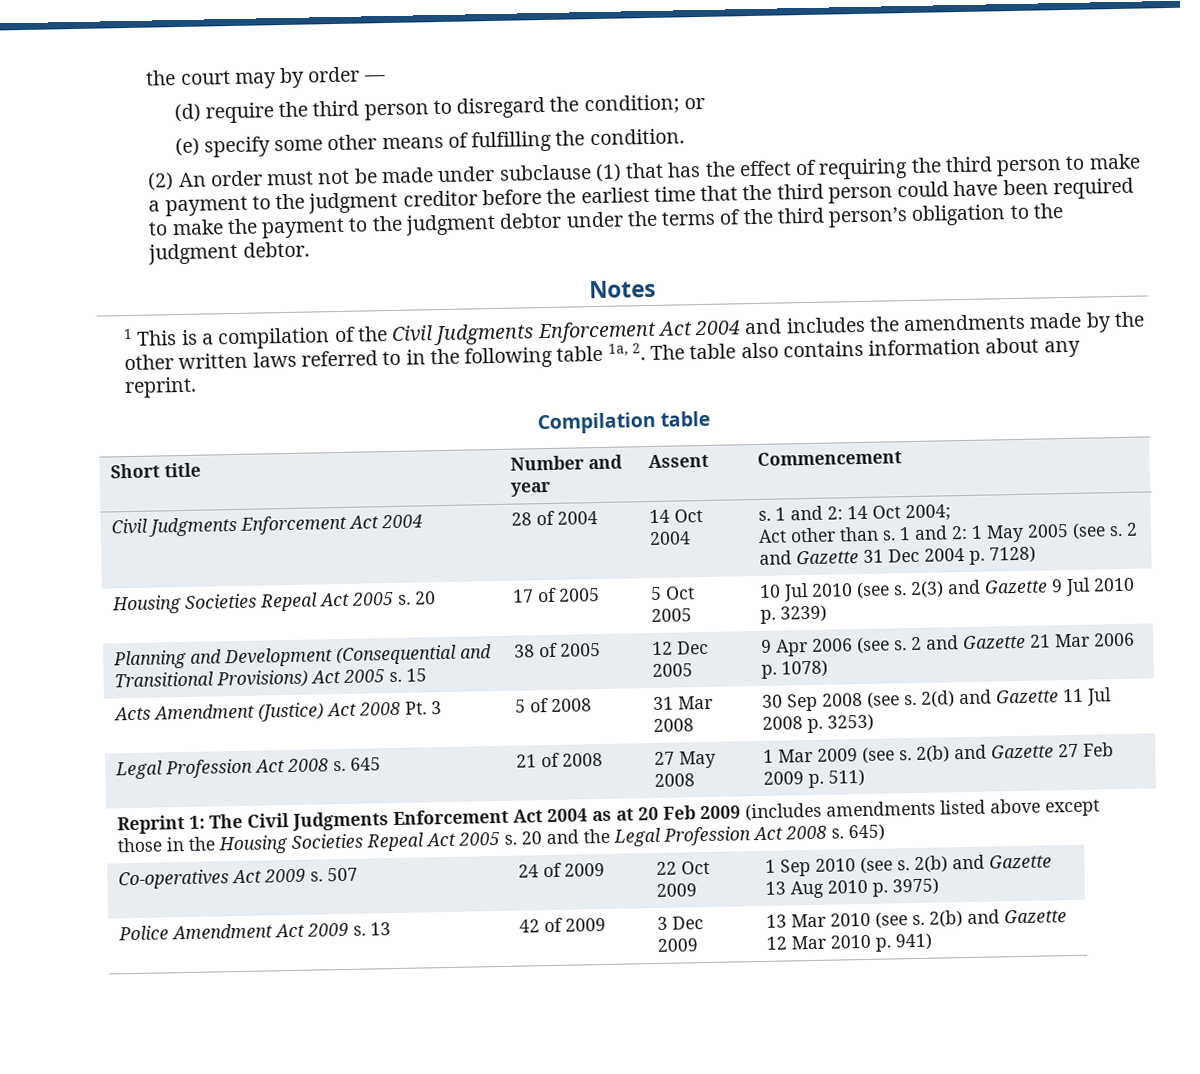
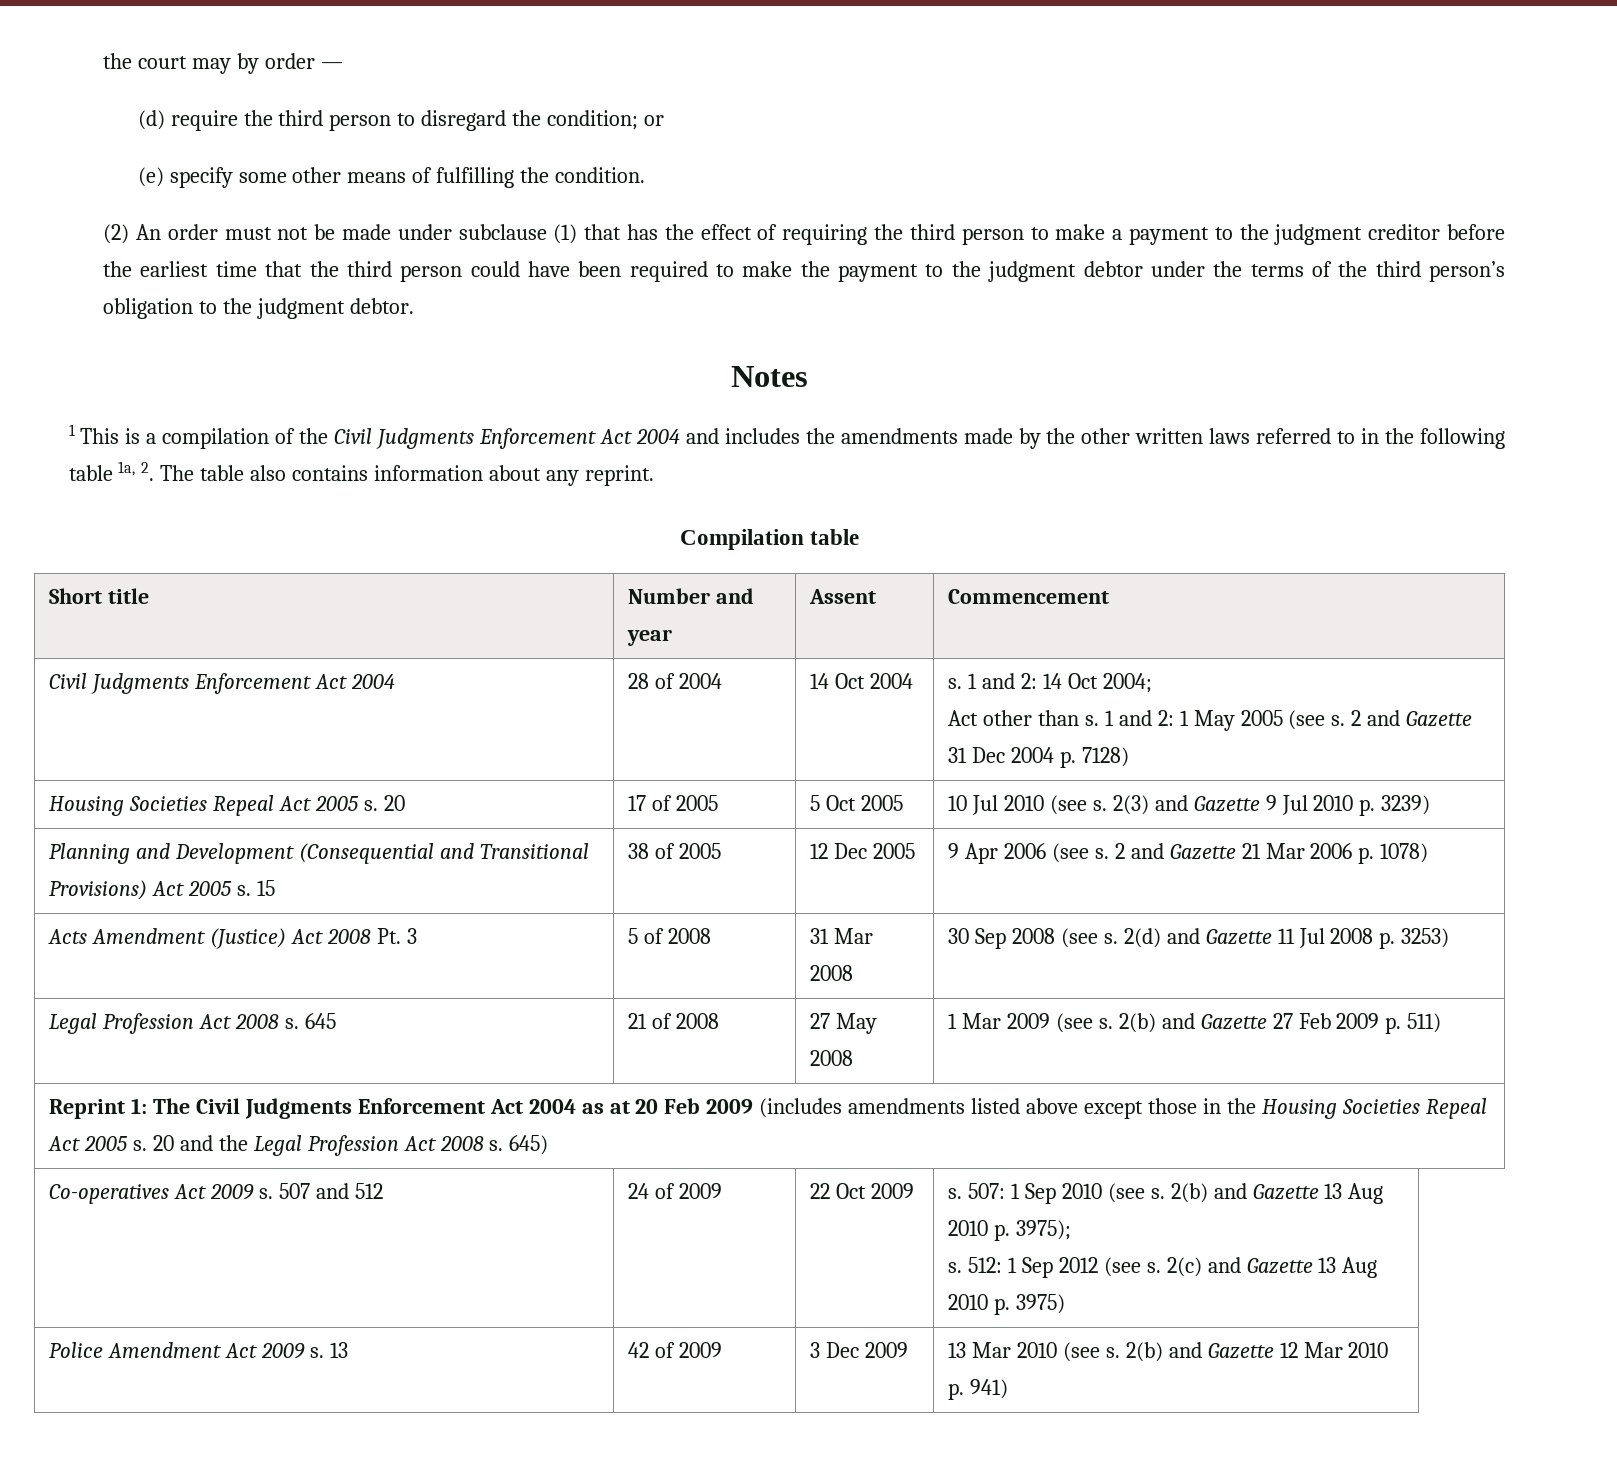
- 507
+ 507 and 512
- 1 Sep 2010 (see s.
+ s. 507: 1 Sep 2010 (see s.
- 2(b) and Gazette 13 Aug 2010 p. 3975)
+ 2(b) and Gazette 13 Aug 2010 p. 3975);
+ s. 512: 1 Sep 2012 (see s. 2(c) and Gazette 13 Aug 2010 p. 3975)

